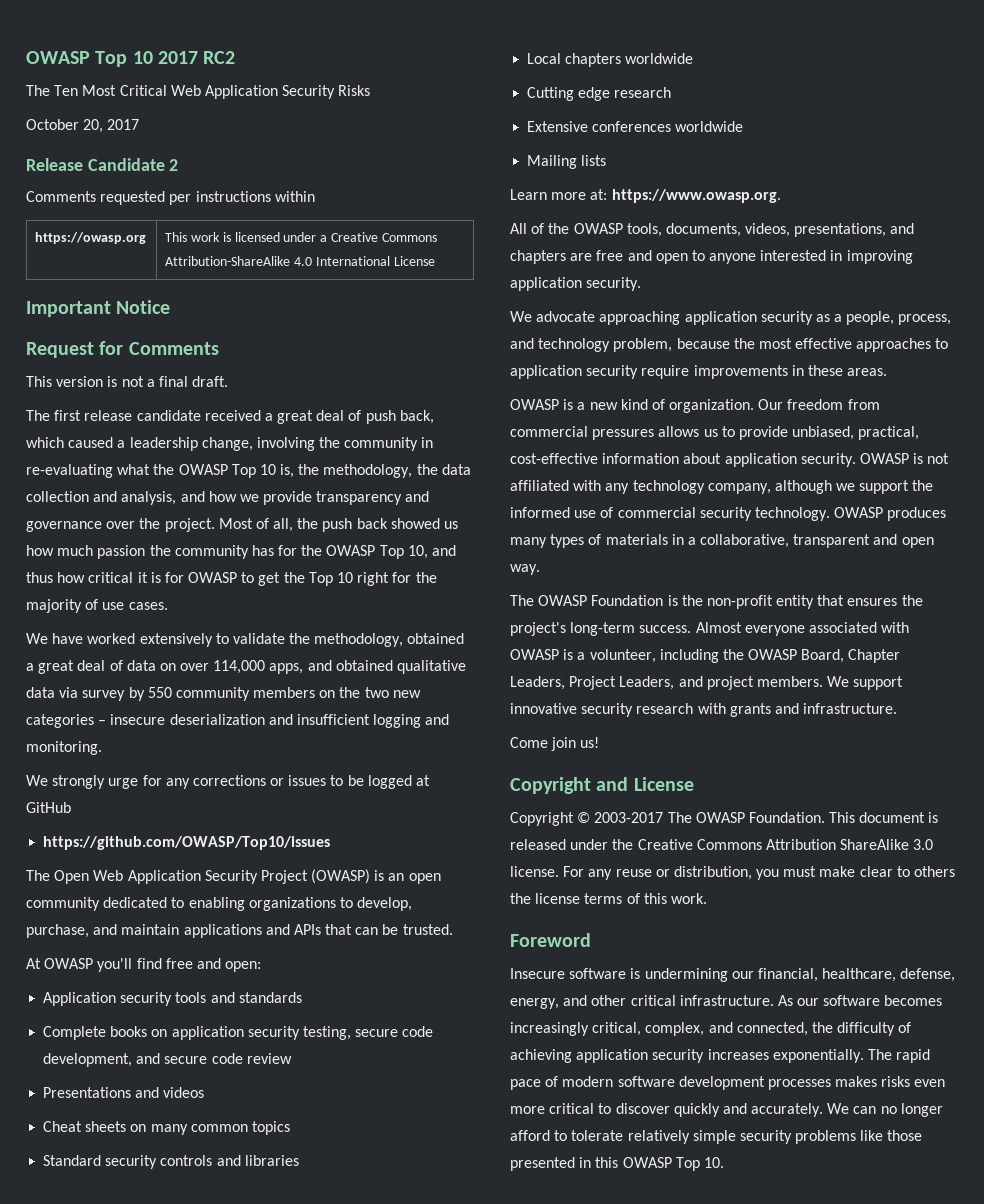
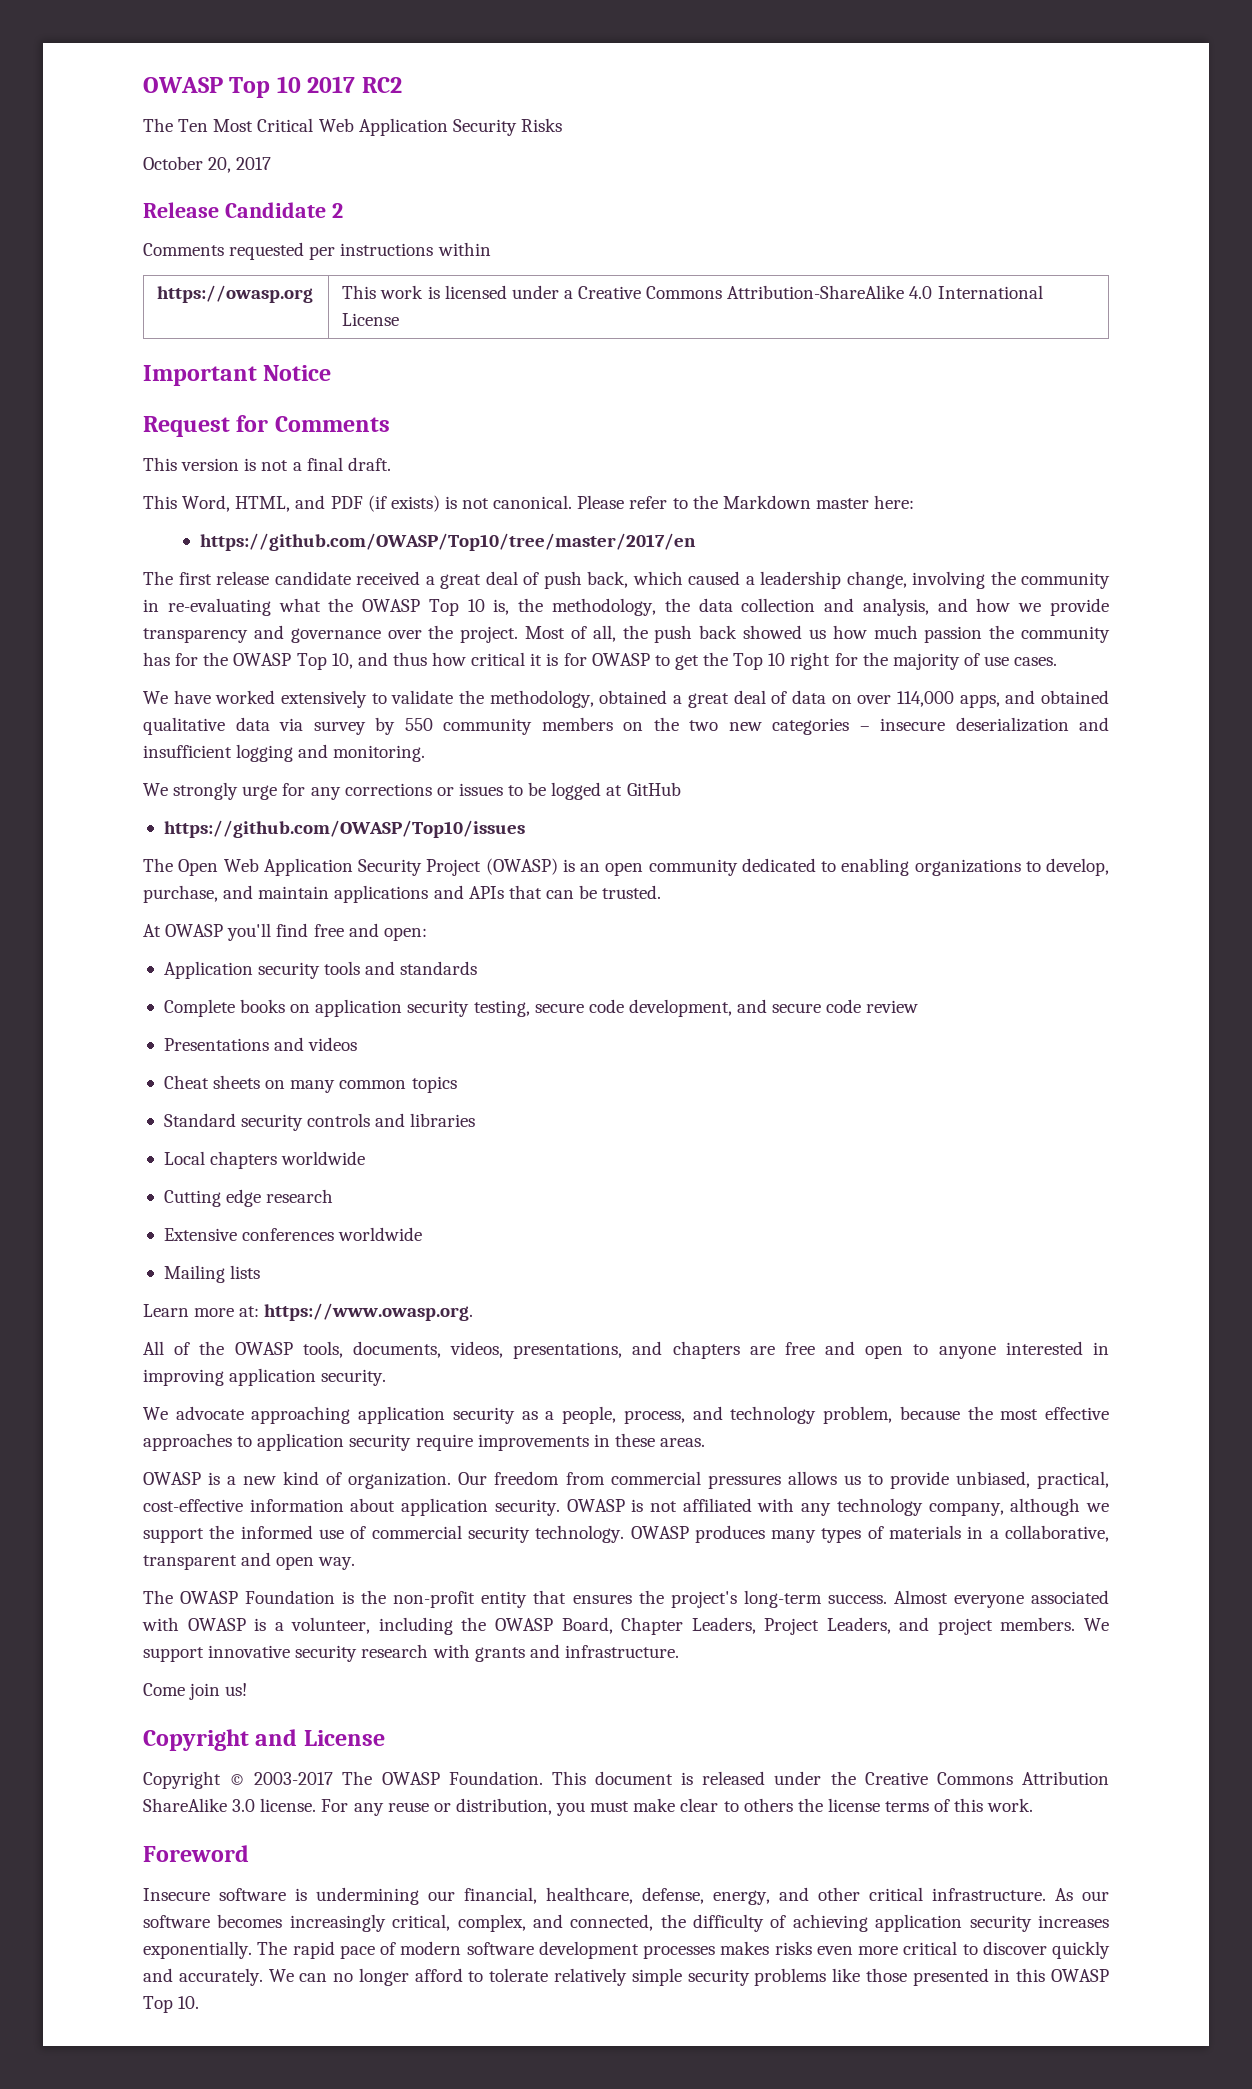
+ This Word, HTML, and PDF (if exists) is not canonical. Please refer to the Markdown master here:
+ https://github.com/OWASP/Top10/tree/master/2017/en

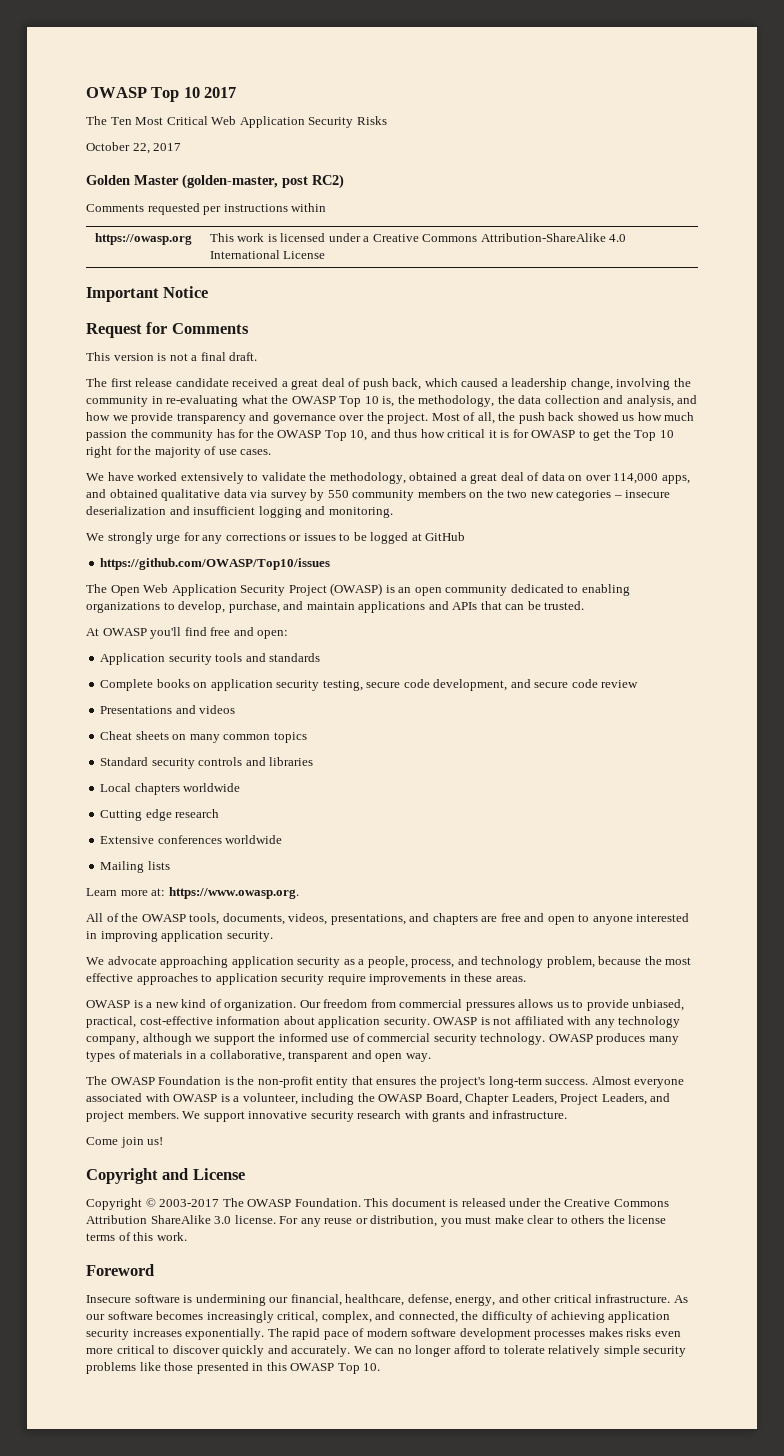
- OWASP Top 10 2017 RC2
+ OWASP Top 10 2017
- October 20, 2017
- Release Candidate 2
+ October 22, 2017
+ Golden Master (golden-master, post RC2)
- This Word, HTML, and PDF (if exists) is not canonical. Please refer to the Markdown master here:
- https://github.com/OWASP/Top10/tree/master/2017/en

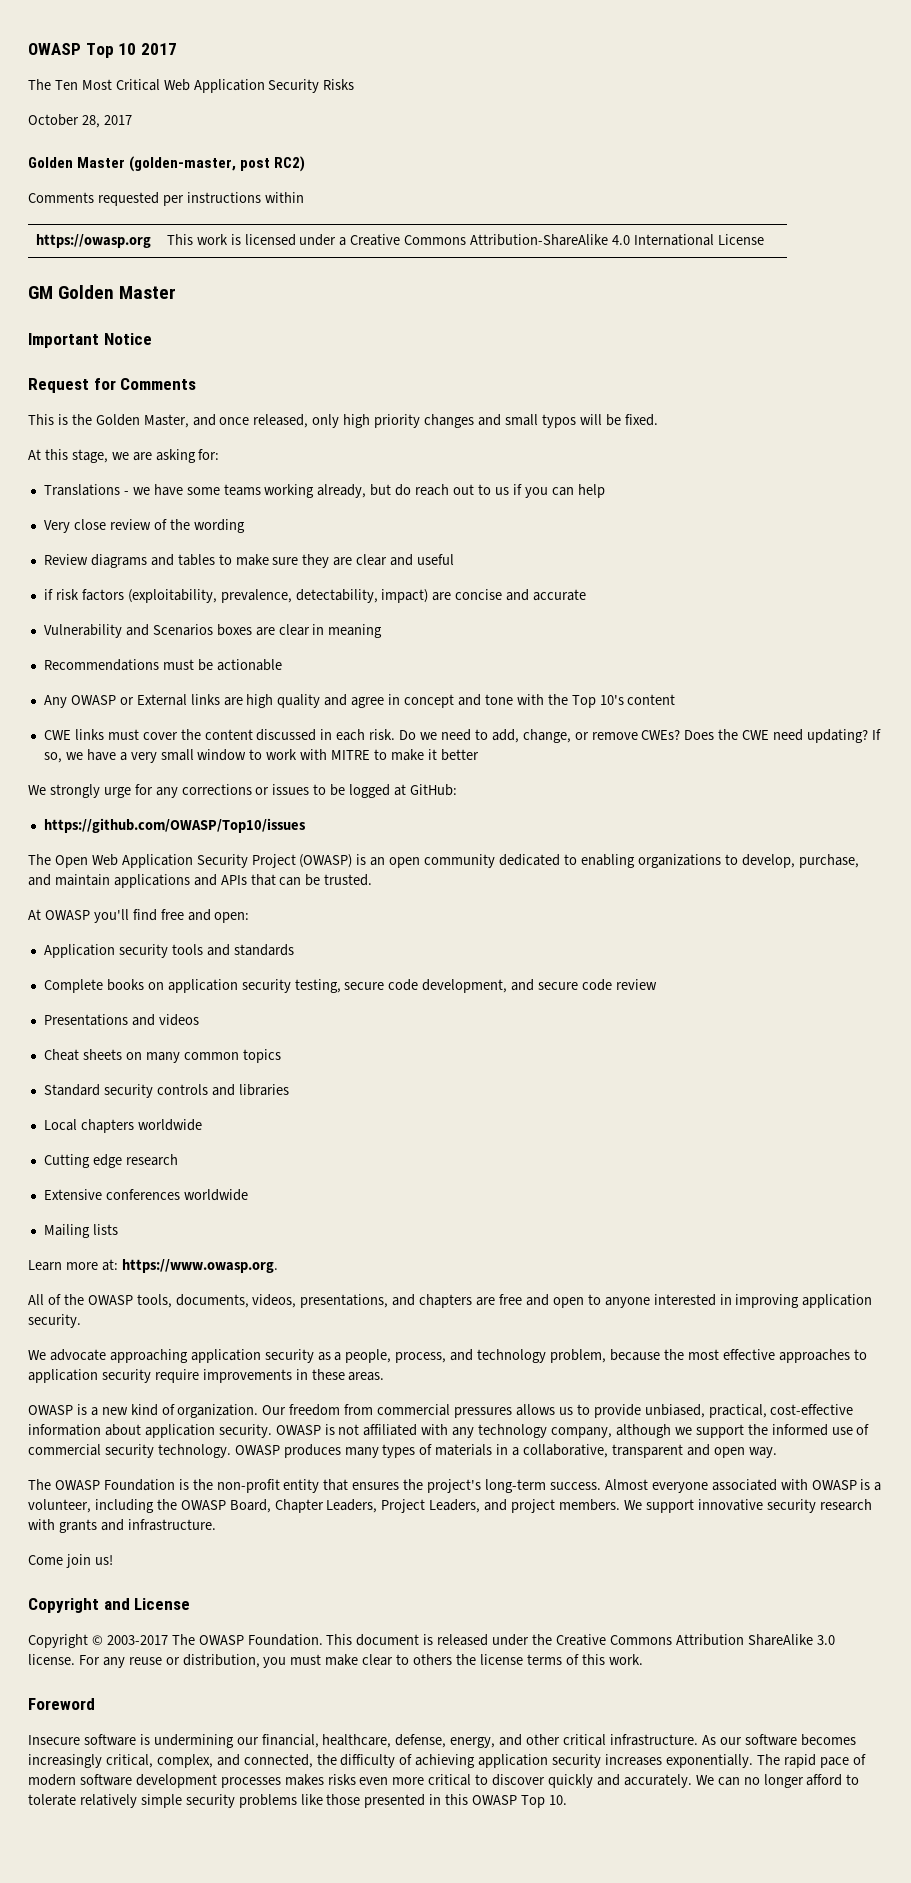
- October 22, 2017
+ October 28, 2017
+ GM Golden Master
- This version is not a final draft.
- The first release candidate received a great deal of push back, which caused a leadership change, involving the community in re-evaluating what the OWASP Top 10 is, the methodology, the data collection and analysis, and how we provide transparency and governance over the project. Most of all, the push back showed us how much passion the community has for the OWASP Top 10, and thus how critical it is for OWASP to get the Top 10 right for the majority of use cases.
- We have worked extensively to validate the methodology, obtained a great deal of data on over 114,000 apps, and obtained qualitative data via survey by 550 community members on the two new categories – insecure deserialization and insufficient logging and monitoring.
+ This is the Golden Master, and once released, only high priority changes and small typos will be fixed.
+ At this stage, we are asking for:
+ Translations - we have some teams working already, but do reach out to us if you can help
+ Very close review of the wording
+ Review diagrams and tables to make sure they are clear and useful
+ if risk factors (exploitability, prevalence, detectability, impact) are concise and accurate
+ Vulnerability and Scenarios boxes are clear in meaning
+ Recommendations must be actionable
+ Any OWASP or External links are high quality and agree in concept and tone with the Top 10's content
+ CWE links must cover the content discussed in each risk. Do we need to add, change, or remove CWEs? Does the CWE need updating? If so, we have a very small window to work with MITRE to make it better
- We strongly urge for any corrections or issues to be logged at GitHub
+ We strongly urge for any corrections or issues to be logged at GitHub:

